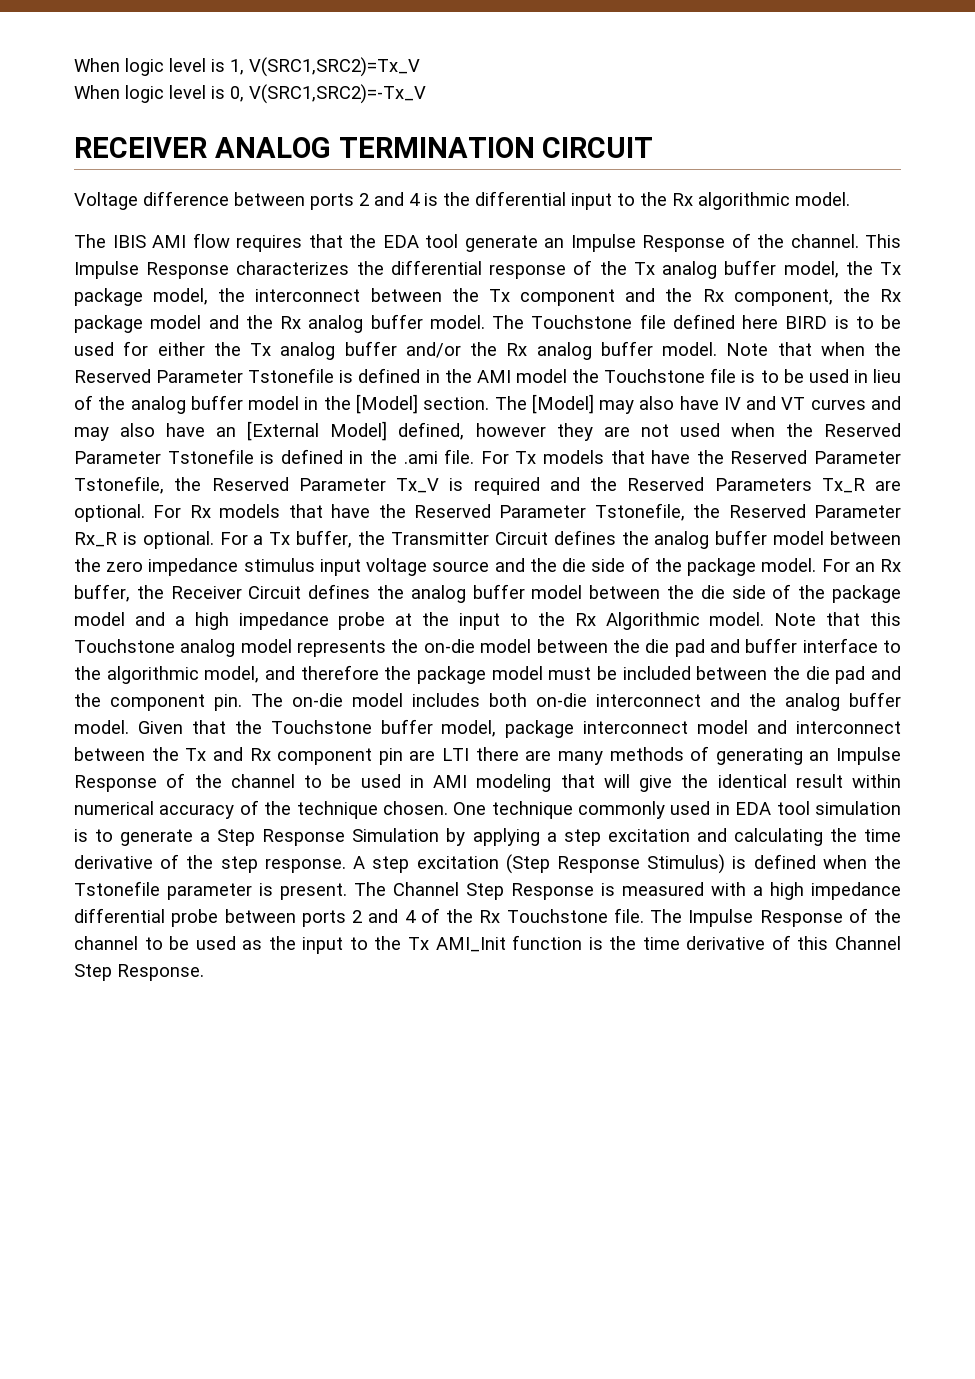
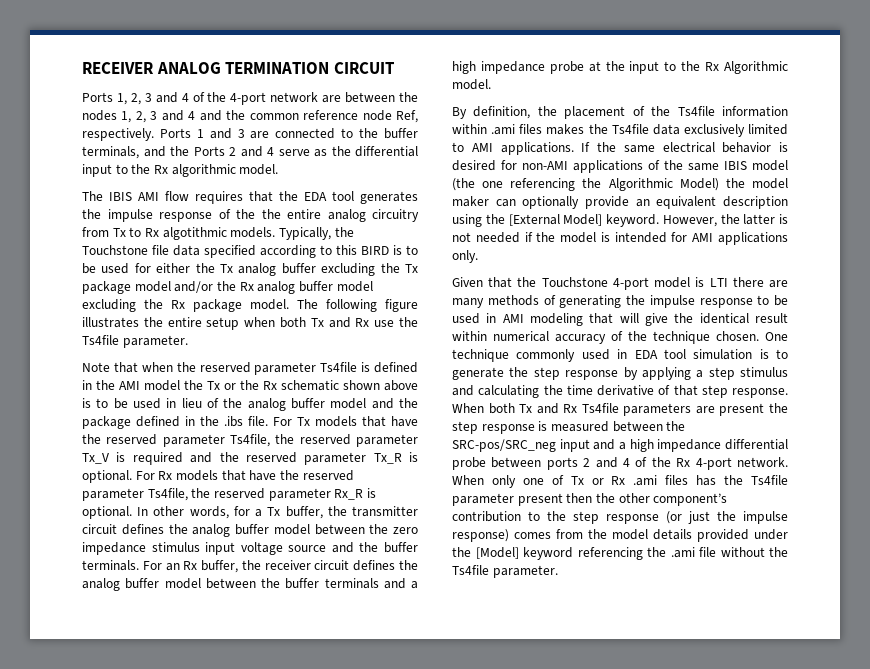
- When logic level is 1, V(SRC1,SRC2)=Tx_V
- When logic level is 0, V(SRC1,SRC2)=-Tx_V
  RECEIVER ANALOG TERMINATION CIRCUIT
- Voltage difference between ports 2 and 4 is the differential input to the Rx algorithmic model.
+ Ports 1, 2, 3 and 4 of the 4-port network are between the nodes 1, 2, 3 and 4 and the common reference node Ref, respectively. Ports 1 and 3 are connected to the buffer terminals, and the Ports 2 and 4 serve as the differential input to the Rx algorithmic model.
- The IBIS AMI flow requires that the EDA tool generate an Impulse Response of the channel. This Impulse Response characterizes the differential response of the Tx analog buffer model, the Tx package model, the interconnect between the Tx component and the Rx component, the Rx package model and the Rx analog buffer model. The Touchstone file defined here BIRD is to be used for either the Tx analog buffer and/or the Rx analog buffer model. Note that when the Reserved Parameter Tstonefile is defined in the AMI model the Touchstone file is to be used in lieu of the analog buffer model in the [Model] section. The [Model] may also have IV and VT curves and may also have an [External Model] defined, however they are not used when the Reserved Parameter Tstonefile is defined in the .ami file.
+ The IBIS AMI flow requires that the EDA tool generates the impulse response of the the entire analog circuitry from Tx to Rx algotithmic models. Typically, the Touchstone file data specified according to this BIRD is to be used for either the Tx analog buffer excluding the Tx package model and/or the Rx analog buffer model excluding the Rx package model. The following figure illustrates the entire setup when both Tx and Rx use the Ts4file parameter.
+ Note that when the reserved parameter Ts4file is defined in the AMI model the Tx or the Rx schematic shown above is to be used in lieu of the analog buffer model and the package defined in the .ibs file.
- For Tx models that have the Reserved Parameter Tstonefile, the Reserved Parameter Tx_V is required and the Reserved Parameters Tx_R are optional.
+ For Tx models that have the reserved parameter Ts4file, the reserved parameter Tx_V is required and the reserved parameter Tx_R is optional.
- For Rx models that have the Reserved Parameter Tstonefile, the Reserved Parameter Rx_R is optional. For a Tx buffer, the Transmitter Circuit defines the analog buffer model between the zero impedance stimulus input voltage source and the die side of the package model.
+ For Rx models that have the reserved parameter Ts4file, the reserved parameter Rx_R is optional. In other words, for a Tx buffer, the transmitter circuit defines the analog buffer model between the zero impedance stimulus input voltage source and the buffer terminals.
- For an Rx buffer, the Receiver Circuit defines the analog buffer model between the die side of the package model and a high impedance probe at the input to the Rx Algorithmic model. Note that this Touchstone analog model represents the on-die model between the die pad and buffer interface to the algorithmic model, and therefore the package model must be included between the die pad and the component pin. The on-die model includes both on-die interconnect and the analog buffer model. Given that the Touchstone buffer model, package interconnect model and interconnect between the Tx and Rx component pin are LTI there are many methods of generating an Impulse Response of the channel to be used in AMI modeling that will give the identical result within numerical accuracy of the technique chosen.
+ For an Rx buffer, the receiver circuit defines the analog buffer model between the buffer terminals and a high impedance probe at the input to the Rx Algorithmic model.
+ By definition, the placement of the Ts4file information within .ami files makes the Ts4file data exclusively limited to AMI applications. If the same electrical behavior is desired for non-AMI applications of the same IBIS model (the one referencing the Algorithmic Model) the model maker can optionally provide an equivalent description using the [External Model] keyword. However, the latter is not needed if the model is intended for AMI applications only.
+ Given that the Touchstone 4-port model is LTI there are many methods of generating the impulse response to be used in AMI modeling that will give the identical result within numerical accuracy of the technique chosen.
- One technique commonly used in EDA tool simulation is to generate a Step Response Simulation by applying a step excitation and calculating the time derivative of the step response. A step excitation (Step Response Stimulus) is defined when the Tstonefile parameter is present. The Channel Step Response is measured with a high impedance differential probe between ports 2 and 4 of the Rx Touchstone file. The Impulse Response of the channel to be used as the input to the Tx AMI_Init function is the time derivative of this Channel Step Response.
+ One technique commonly used in EDA tool simulation is to generate the step response by applying a step stimulus and calculating the time derivative of that step response. When both Tx and Rx Ts4file parameters are present the step response is measured between the SRC-pos/SRC_neg input and a high impedance differential probe between ports 2 and 4 of the Rx 4-port network. When only one of Tx or Rx .ami files has the Ts4file parameter present then the other component’s contribution to the step response (or just the impulse response) comes from the model details provided under the [Model] keyword referencing the .ami file without the Ts4file parameter.

